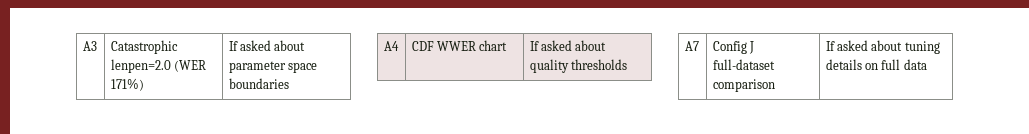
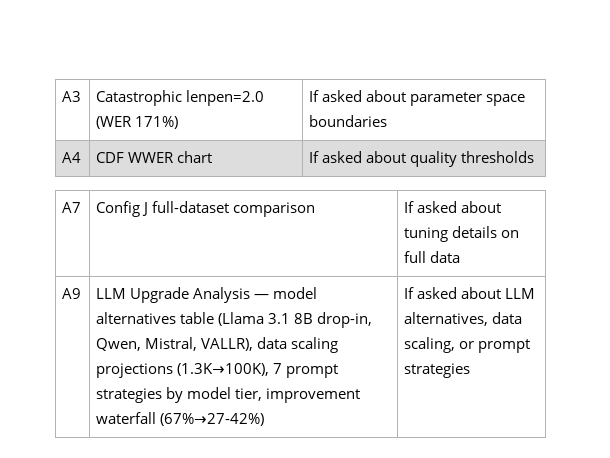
+ A9 | LLM Upgrade Analysis — model alternatives table (Llama 3.1 8B drop-in, Qwen, Mistral, VALLR), data scaling projections (1.3K→100K), 7 prompt strategies by model tier, improvement waterfall (67%→27-42%) | If asked about LLM alternatives, data scaling, or prompt strategies

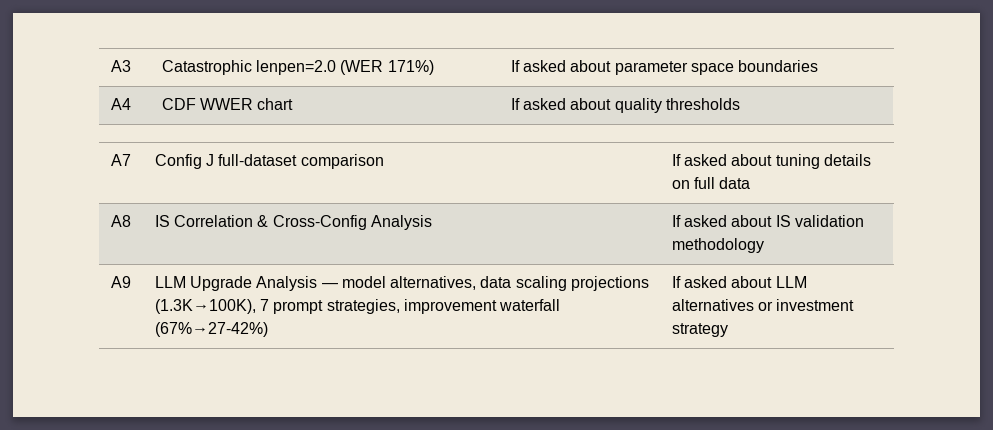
+ A8 | IS Correlation & Cross-Config Analysis | If asked about IS validation methodology
- A9 | LLM Upgrade Analysis — model alternatives table (Llama 3.1 8B drop-in, Qwen, Mistral, VALLR), data scaling projections (1.3K→100K), 7 prompt strategies by model tier, improvement waterfall (67%→27-42%) | If asked about LLM alternatives, data scaling, or prompt strategies
+ A9 | LLM Upgrade Analysis — model alternatives, data scaling projections (1.3K→100K), 7 prompt strategies, improvement waterfall (67%→27-42%) | If asked about LLM alternatives or investment strategy

